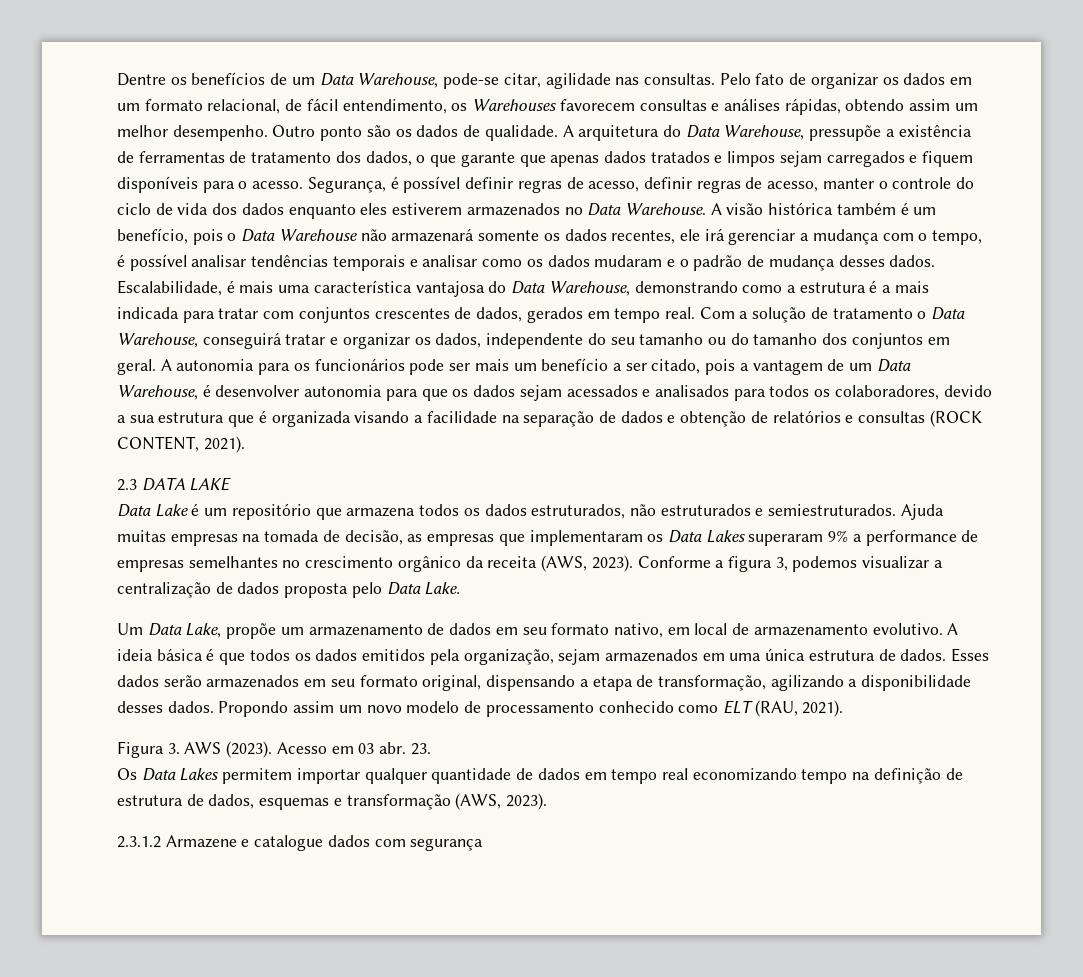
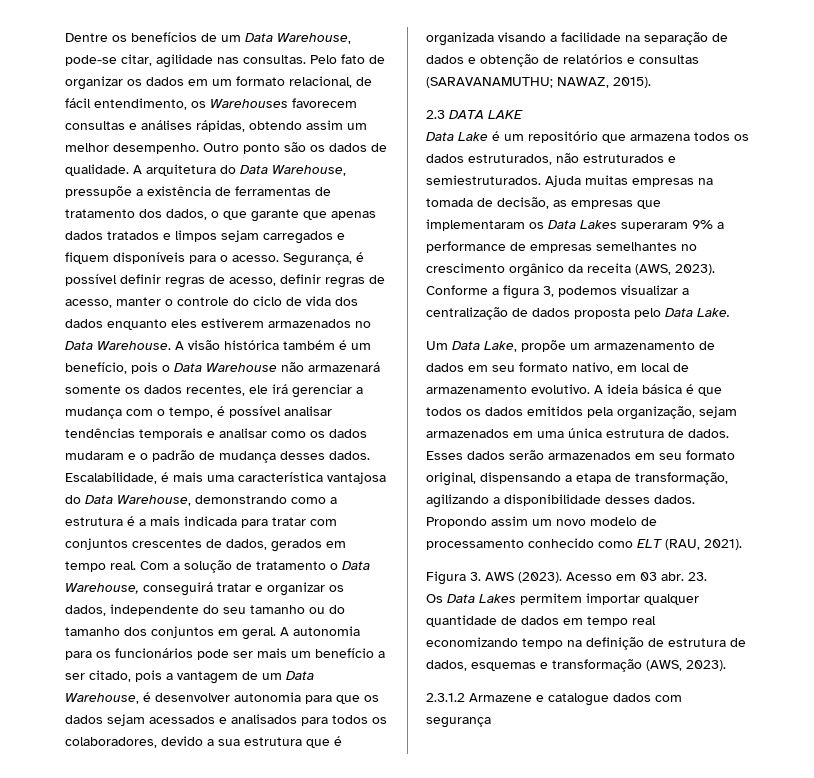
- A autonomia para os funcionários pode ser mais um benefício a ser citado, pois a vantagem de um Data Warehouse, é desenvolver autonomia para que os dados sejam acessados e analisados para todos os colaboradores, devido a sua estrutura que é organizada visando a facilidade na separação de dados e obtenção de relatórios e consultas (ROCK CONTENT, 2021).
+ A autonomia para os funcionários pode ser mais um benefício a ser citado, pois a vantagem de um Data Warehouse, é desenvolver autonomia para que os dados sejam acessados e analisados para todos os colaboradores, devido a sua estrutura que é organizada visando a facilidade na separação de dados e obtenção de relatórios e consultas (SARAVANAMUTHU; NAWAZ, 2015).

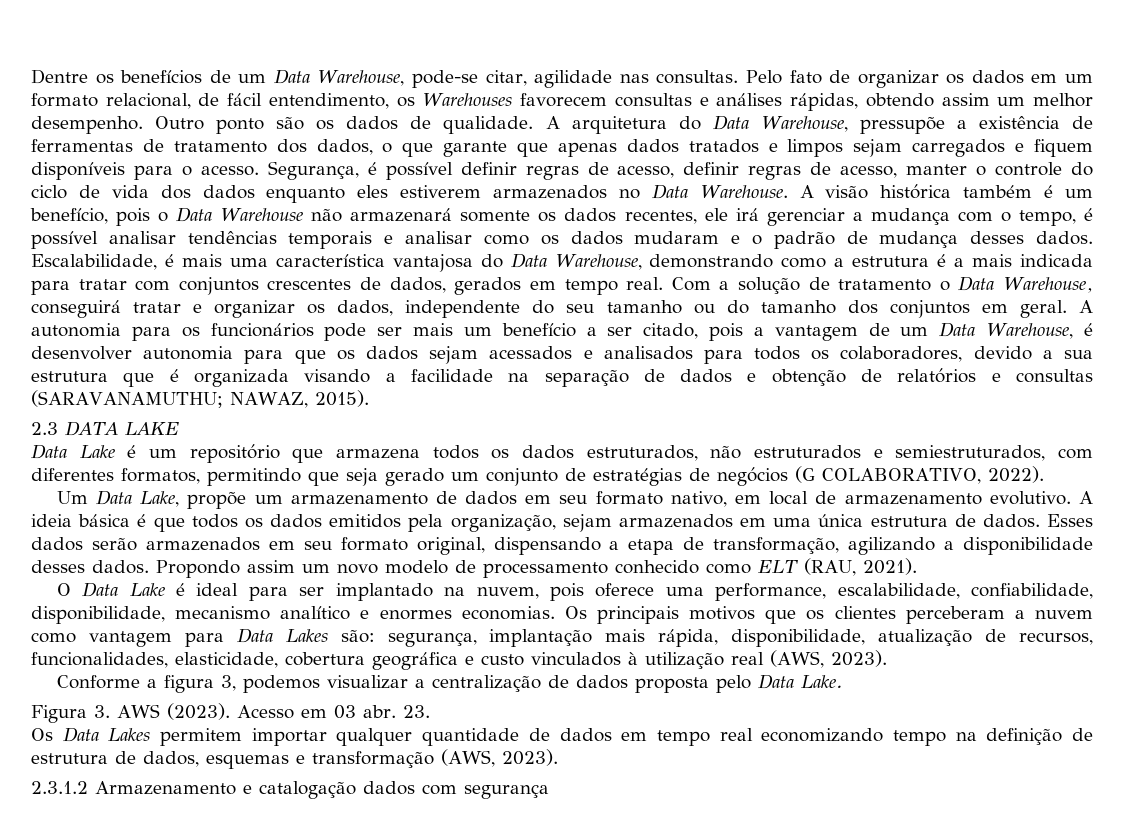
- Data Lake é um repositório que armazena todos os dados estruturados, não estruturados e semiestruturados. Ajuda muitas empresas na tomada de decisão, as empresas que implementaram os Data Lakes superaram 9% a performance de empresas semelhantes no crescimento orgânico da receita (AWS, 2023). Conforme a figura 3, podemos visualizar a centralização de dados proposta pelo Data Lake.
+ Data Lake é um repositório que armazena todos os dados estruturados, não estruturados e semiestruturados, com diferentes formatos, permitindo que seja gerado um conjunto de estratégias de negócios (G COLABORATIVO, 2022).
+ O Data Lake é ideal para ser implantado na nuvem, pois oferece uma performance, escalabilidade, confiabilidade, disponibilidade, mecanismo analítico e enormes economias. Os principais motivos que os clientes perceberam a nuvem como vantagem para Data Lakes são: segurança, implantação mais rápida, disponibilidade, atualização de recursos, funcionalidades, elasticidade, cobertura geográfica e custo vinculados à utilização real (AWS, 2023).
+ Conforme a figura 3, podemos visualizar a centralização de dados proposta pelo Data Lake.
- 2.3.1.2 Armazene e catalogue dados com segurança
+ 2.3.1.2 Armazenamento e catalogação dados com segurança

